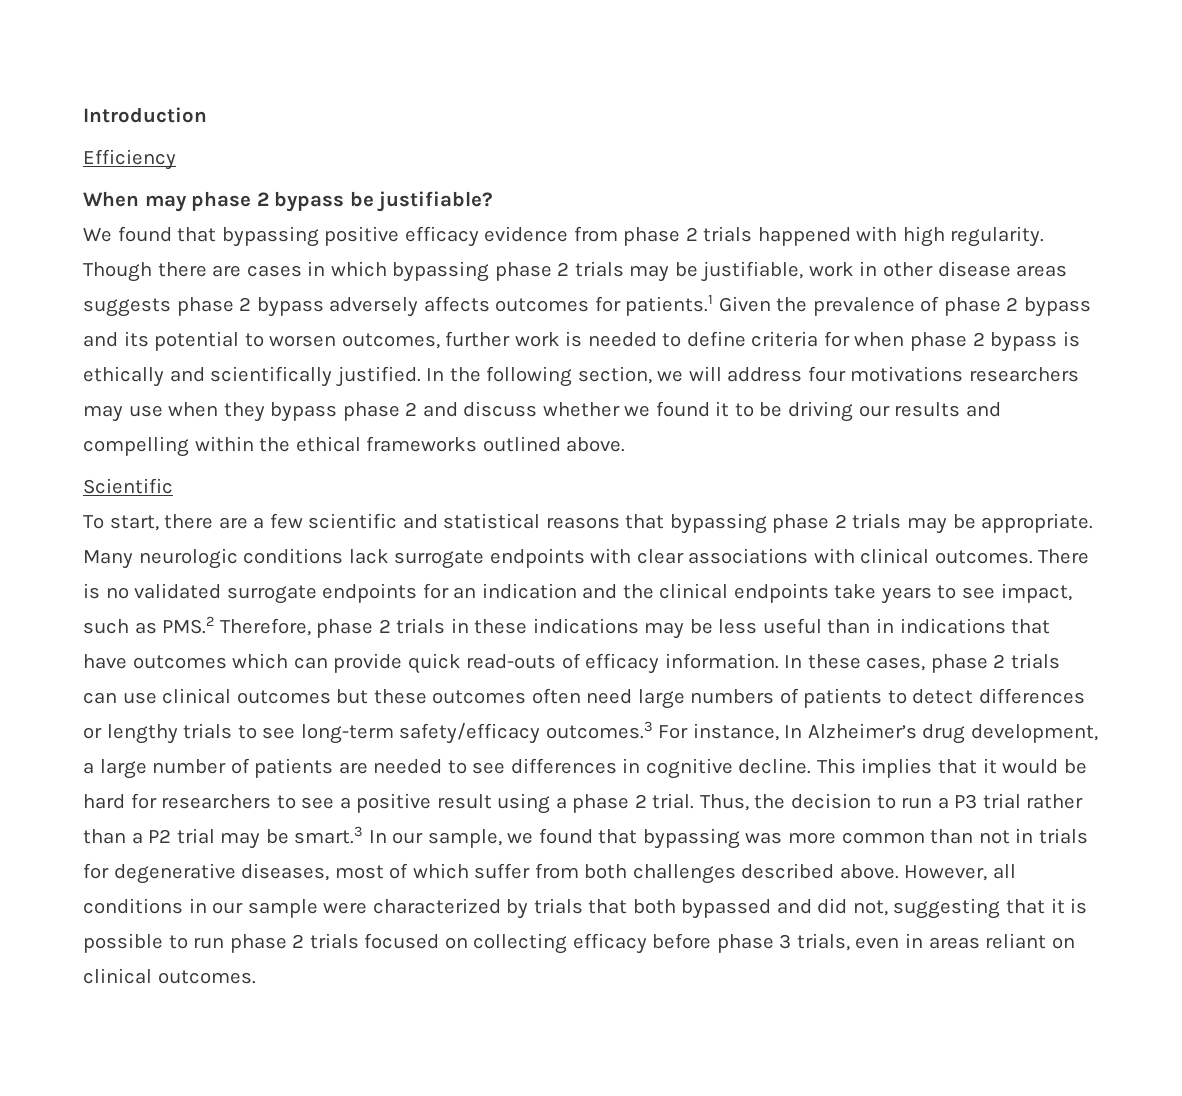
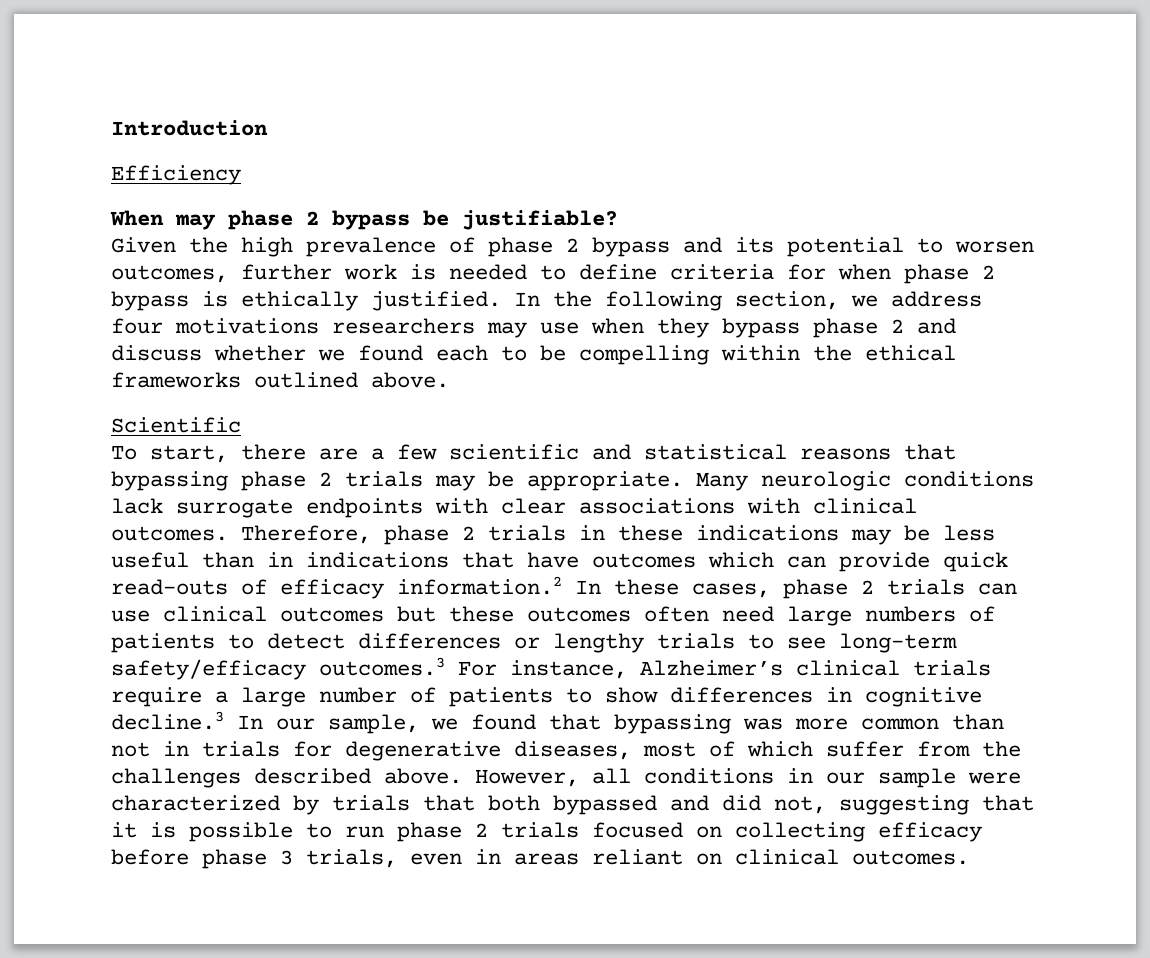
- We found that bypassing positive efficacy evidence from phase 2 trials happened with high regularity. Though there are cases in which bypassing phase 2 trials may be justifiable, work in other disease areas suggests phase 2 bypass adversely affects outcomes for patients.1 Given the prevalence of phase 2 bypass and its potential to worsen outcomes, further work is needed to define criteria for when phase 2 bypass is ethically and scientifically justified.
+ Given the high prevalence of phase 2 bypass and its potential to worsen outcomes, further work is needed to define criteria for when phase 2 bypass is ethically justified.
- In the following section, we will address four motivations researchers may use when they bypass phase 2 and discuss whether we found it to be driving our results and compelling within the ethical frameworks outlined above.
+ In the following section, we address four motivations researchers may use when they bypass phase 2 and discuss whether we found each to be compelling within the ethical frameworks outlined above.
- There is no validated surrogate endpoints for an indication and the clinical endpoints take years to see impact, such as PMS.2 Therefore, phase 2 trials in these indications may be less useful than in indications that have outcomes which can provide quick read-outs of efficacy information. In these cases, phase 2 trials can use clinical outcomes but these outcomes often need large numbers of patients to detect differences or lengthy trials to see long-term safety/efficacy outcomes.3 For instance, In Alzheimer’s drug development, a large number of patients are needed to see differences in cognitive decline. This implies that it would be hard for researchers to see a positive result using a phase 2 trial. Thus, the decision to run a P3 trial rather than a P2 trial may be smart.3 In our sample, we found that bypassing was more common than not in trials for degenerative diseases, most of which suffer from both challenges described above.
+ Therefore, phase 2 trials in these indications may be less useful than in indications that have outcomes which can provide quick read-outs of efficacy information.2 In these cases, phase 2 trials can use clinical outcomes but these outcomes often need large numbers of patients to detect differences or lengthy trials to see long-term safety/efficacy outcomes.3 For instance, Alzheimer’s clinical trials require a large number of patients to show differences in cognitive decline.3 In our sample, we found that bypassing was more common than not in trials for degenerative diseases, most of which suffer from the challenges described above.

